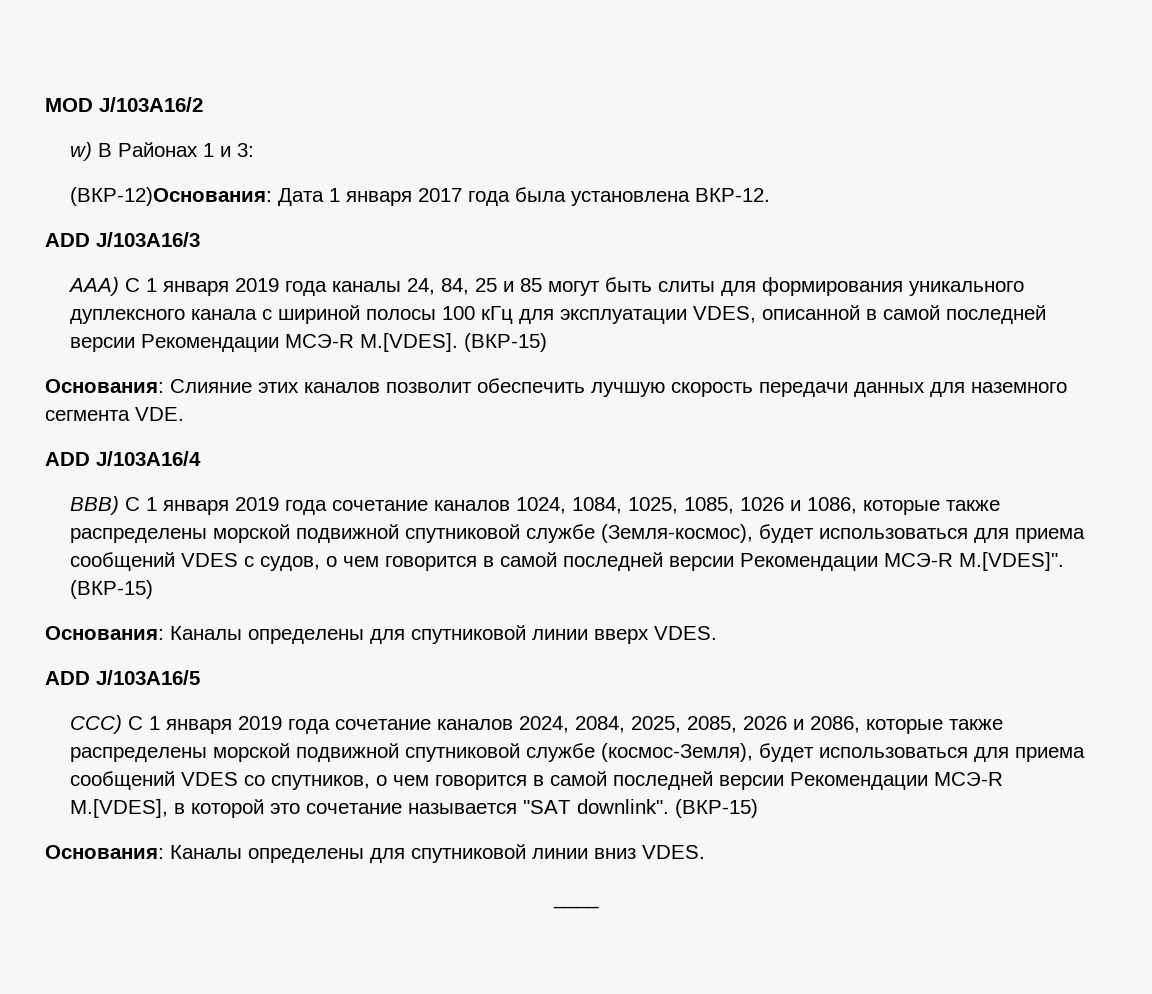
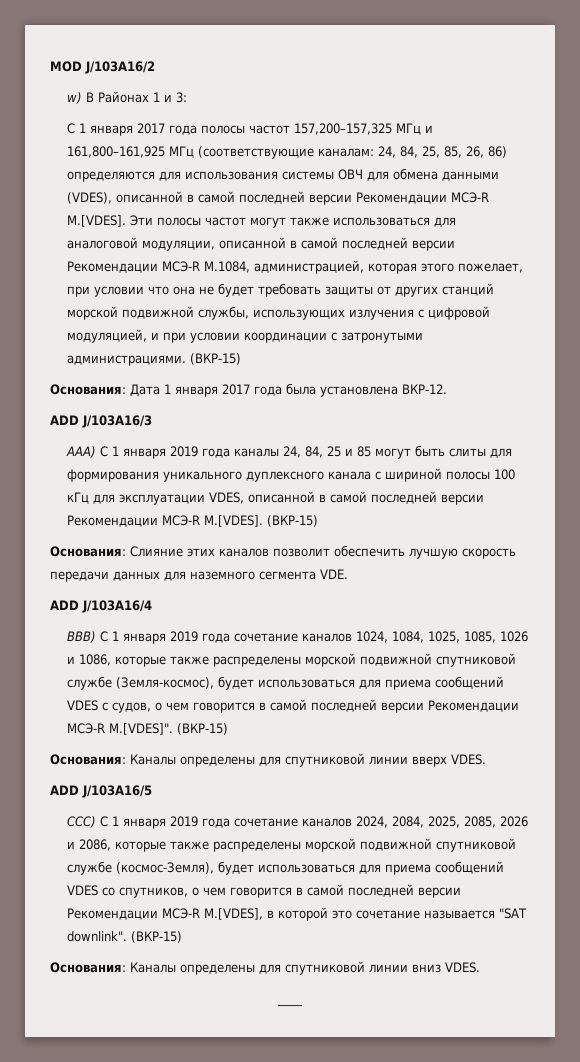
- (ВКР-12)Основания: Дата 1 января 2017 года была установлена ВКР-12.
+ C 1 января 2017 года полосы частот 157,200–157,325 МГц и 161,800–161,925 МГц (соответствующие каналам: 24, 84, 25, 85, 26, 86) определяются для использования системы ОВЧ для обмена данными (VDES), описанной в самой последней версии Рекомендации МСЭ-R M.[VDES]. Эти полосы частот могут также использоваться для аналоговой модуляции, описанной в самой последней версии Рекомендации МСЭ-R M.1084, администрацией, которая этого пожелает, при условии что она не будет требовать защиты от других станций морской подвижной службы, использующих излучения с цифровой модуляцией, и при условии координации с затронутыми администрациями. (ВКР-15)
+ Основания: Дата 1 января 2017 года была установлена ВКР-12.

